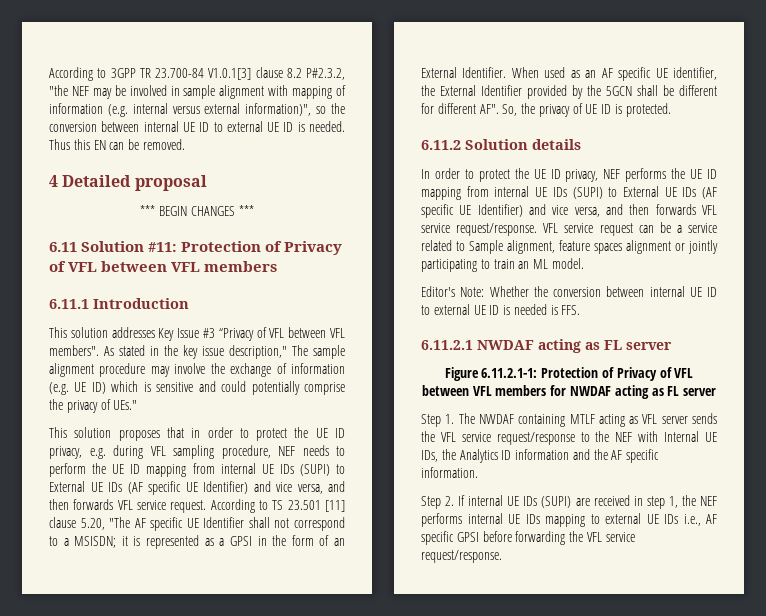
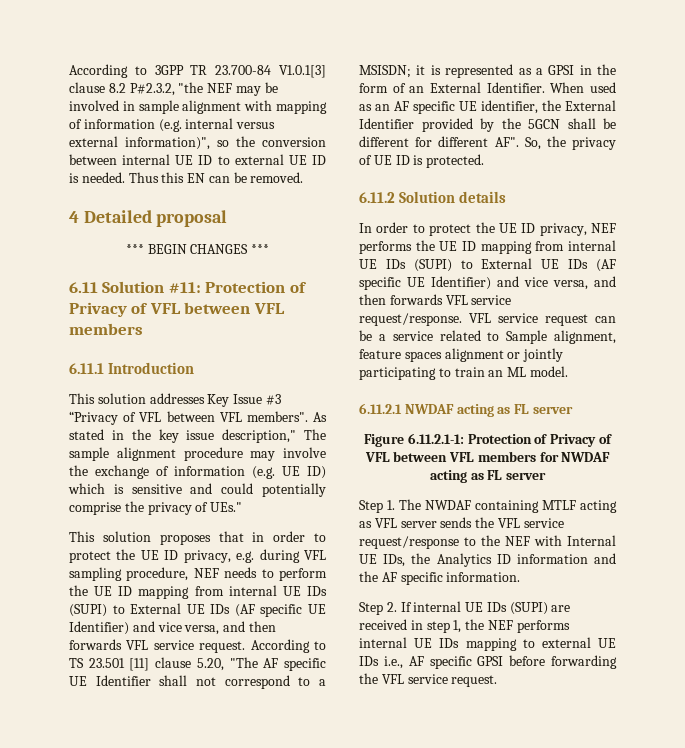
- Editor's Note: Whether the conversion between internal UE ID to external UE ID is needed is FFS.
- Step 2. If internal UE IDs (SUPI) are received in step 1, the NEF performs internal UE IDs mapping to external UE IDs i.e., AF specific GPSI before forwarding the VFL service request/response.
+ Step 2. If internal UE IDs (SUPI) are received in step 1, the NEF performs internal UE IDs mapping to external UE IDs i.e., AF specific GPSI before forwarding the VFL service request.

